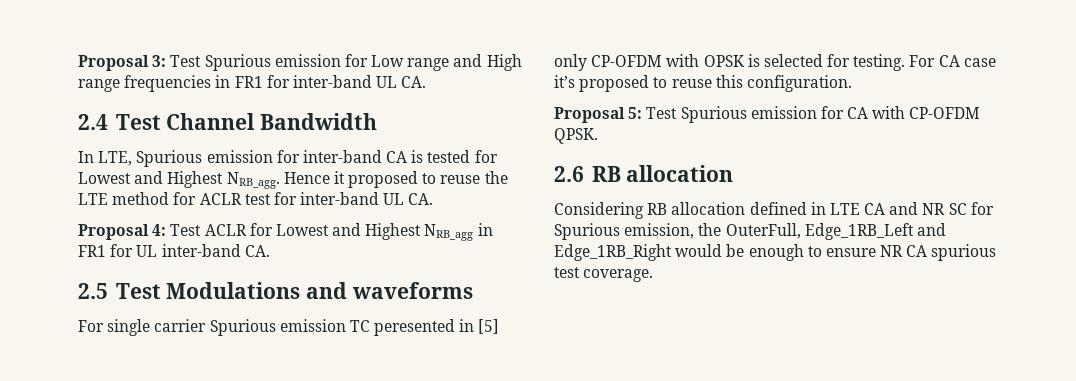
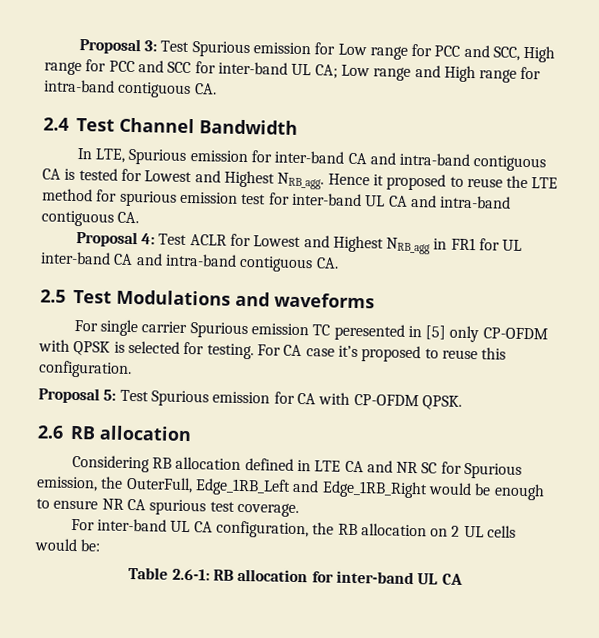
- Proposal 3: Test Spurious emission for Low range and High range frequencies in FR1 for inter-band UL CA.
+ Proposal 3: Test Spurious emission for Low range for PCC and SCC, High range for PCC and SCC for inter-band UL CA; Low range and High range for intra-band contiguous CA.
- In LTE, Spurious emission for inter-band CA is tested for Lowest and Highest NRB_agg.
+ In LTE, Spurious emission for inter-band CA and intra-band contiguous CA is tested for Lowest and Highest NRB_agg.
- Hence it proposed to reuse the LTE method for ACLR test for inter-band UL CA.
+ Hence it proposed to reuse the LTE method for spurious emission test for inter-band UL CA and intra-band contiguous CA.
- Proposal 4: Test ACLR for Lowest and Highest NRB_agg in FR1 for UL inter-band CA.
+ Proposal 4: Test ACLR for Lowest and Highest NRB_agg in FR1 for UL inter-band CA and intra-band contiguous CA.
- For single carrier Spurious emission TC peresented in [5] only CP-OFDM with OPSK is selected for testing.
+ For single carrier Spurious emission TC peresented in [5] only CP-OFDM with QPSK is selected for testing.
+ For inter-band UL CA configuration, the RB allocation on 2 UL cells would be:
+ Table 2.6-1: RB allocation for inter-band UL CA

